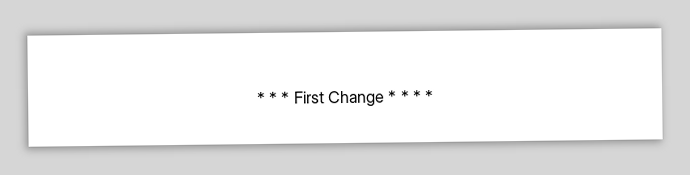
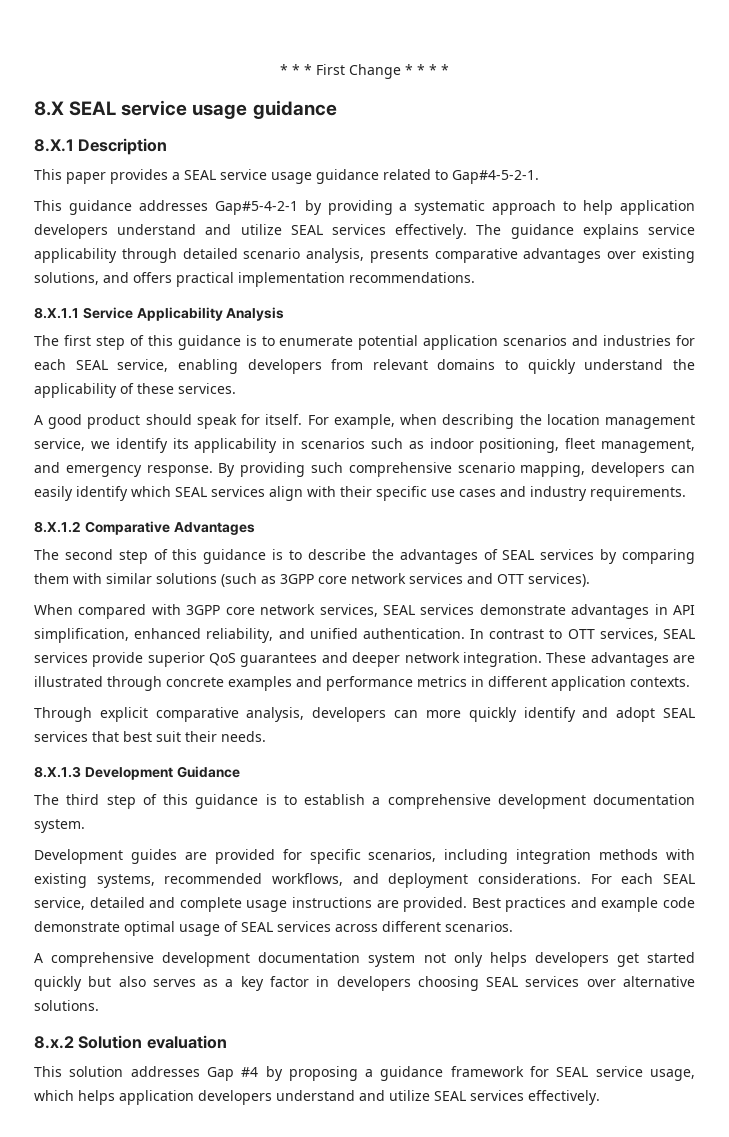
+ 8.X SEAL service usage guidance
+ 8.X.1 Description
+ This paper provides a SEAL service usage guidance related to Gap#4-5-2-1.
+ This guidance addresses Gap#5-4-2-1 by providing a systematic approach to help application developers understand and utilize SEAL services effectively. The guidance explains service applicability through detailed scenario analysis, presents comparative advantages over existing solutions, and offers practical implementation recommendations.
+ 8.X.1.1 Service Applicability Analysis
+ The first step of this guidance is to enumerate potential application scenarios and industries for each SEAL service, enabling developers from relevant domains to quickly understand the applicability of these services.
+ A good product should speak for itself. For example, when describing the location management service, we identify its applicability in scenarios such as indoor positioning, fleet management, and emergency response. By providing such comprehensive scenario mapping, developers can easily identify which SEAL services align with their specific use cases and industry requirements.
+ 8.X.1.2 Comparative Advantages
+ The second step of this guidance is to describe the advantages of SEAL services by comparing them with similar solutions (such as 3GPP core network services and OTT services).
+ When compared with 3GPP core network services, SEAL services demonstrate advantages in API simplification, enhanced reliability, and unified authentication. In contrast to OTT services, SEAL services provide superior QoS guarantees and deeper network integration. These advantages are illustrated through concrete examples and performance metrics in different application contexts.
+ Through explicit comparative analysis, developers can more quickly identify and adopt SEAL services that best suit their needs.
+ 8.X.1.3 Development Guidance
+ The third step of this guidance is to establish a comprehensive development documentation system.
+ Development guides are provided for specific scenarios, including integration methods with existing systems, recommended workflows, and deployment considerations. For each SEAL service, detailed and complete usage instructions are provided. Best practices and example code demonstrate optimal usage of SEAL services across different scenarios.
+ A comprehensive development documentation system not only helps developers get started quickly but also serves as a key factor in developers choosing SEAL services over alternative solutions.
+ 8.x.2 Solution evaluation
+ This solution addresses Gap #4 by proposing a guidance framework for SEAL service usage, which helps application developers understand and utilize SEAL services effectively.

